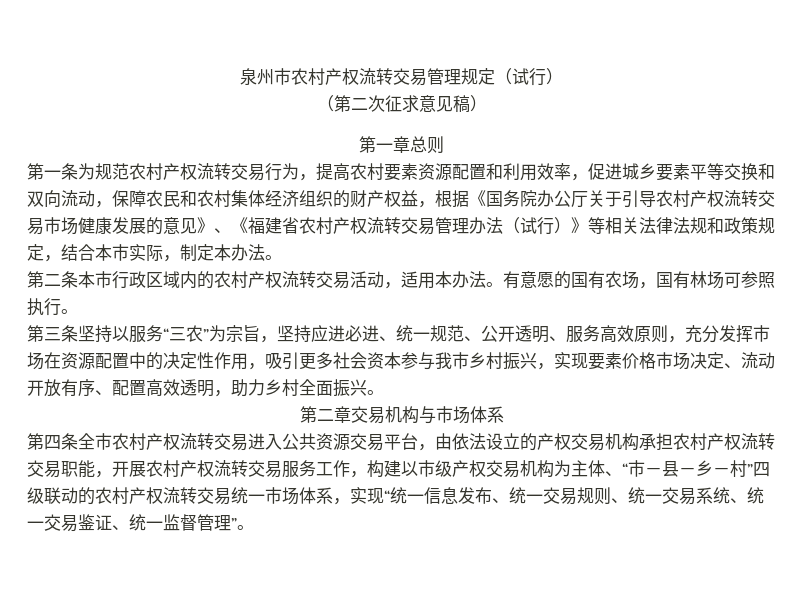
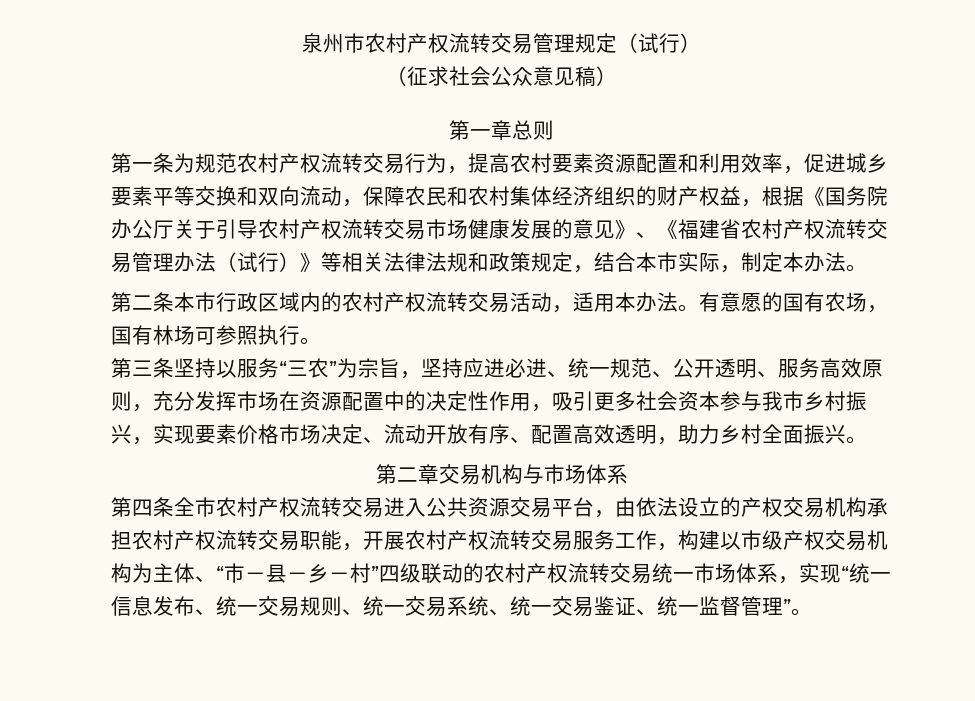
- （第二次征求意见稿）
+ （征求社会公众意见稿）

